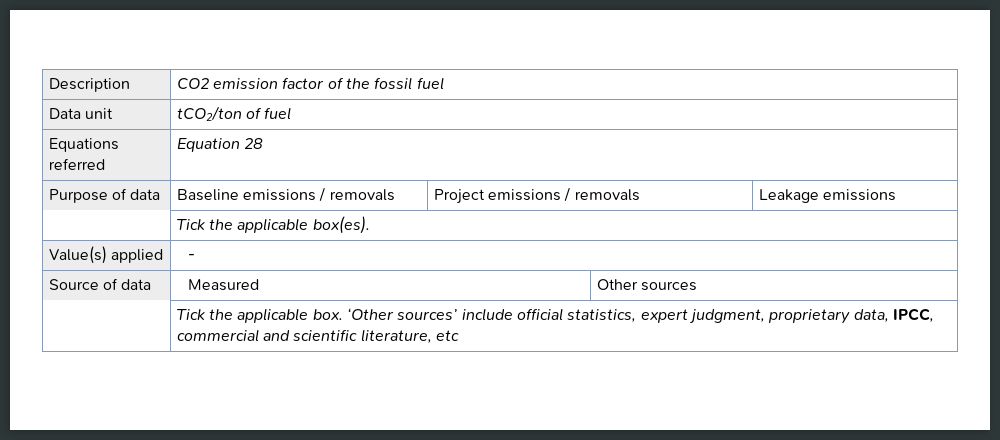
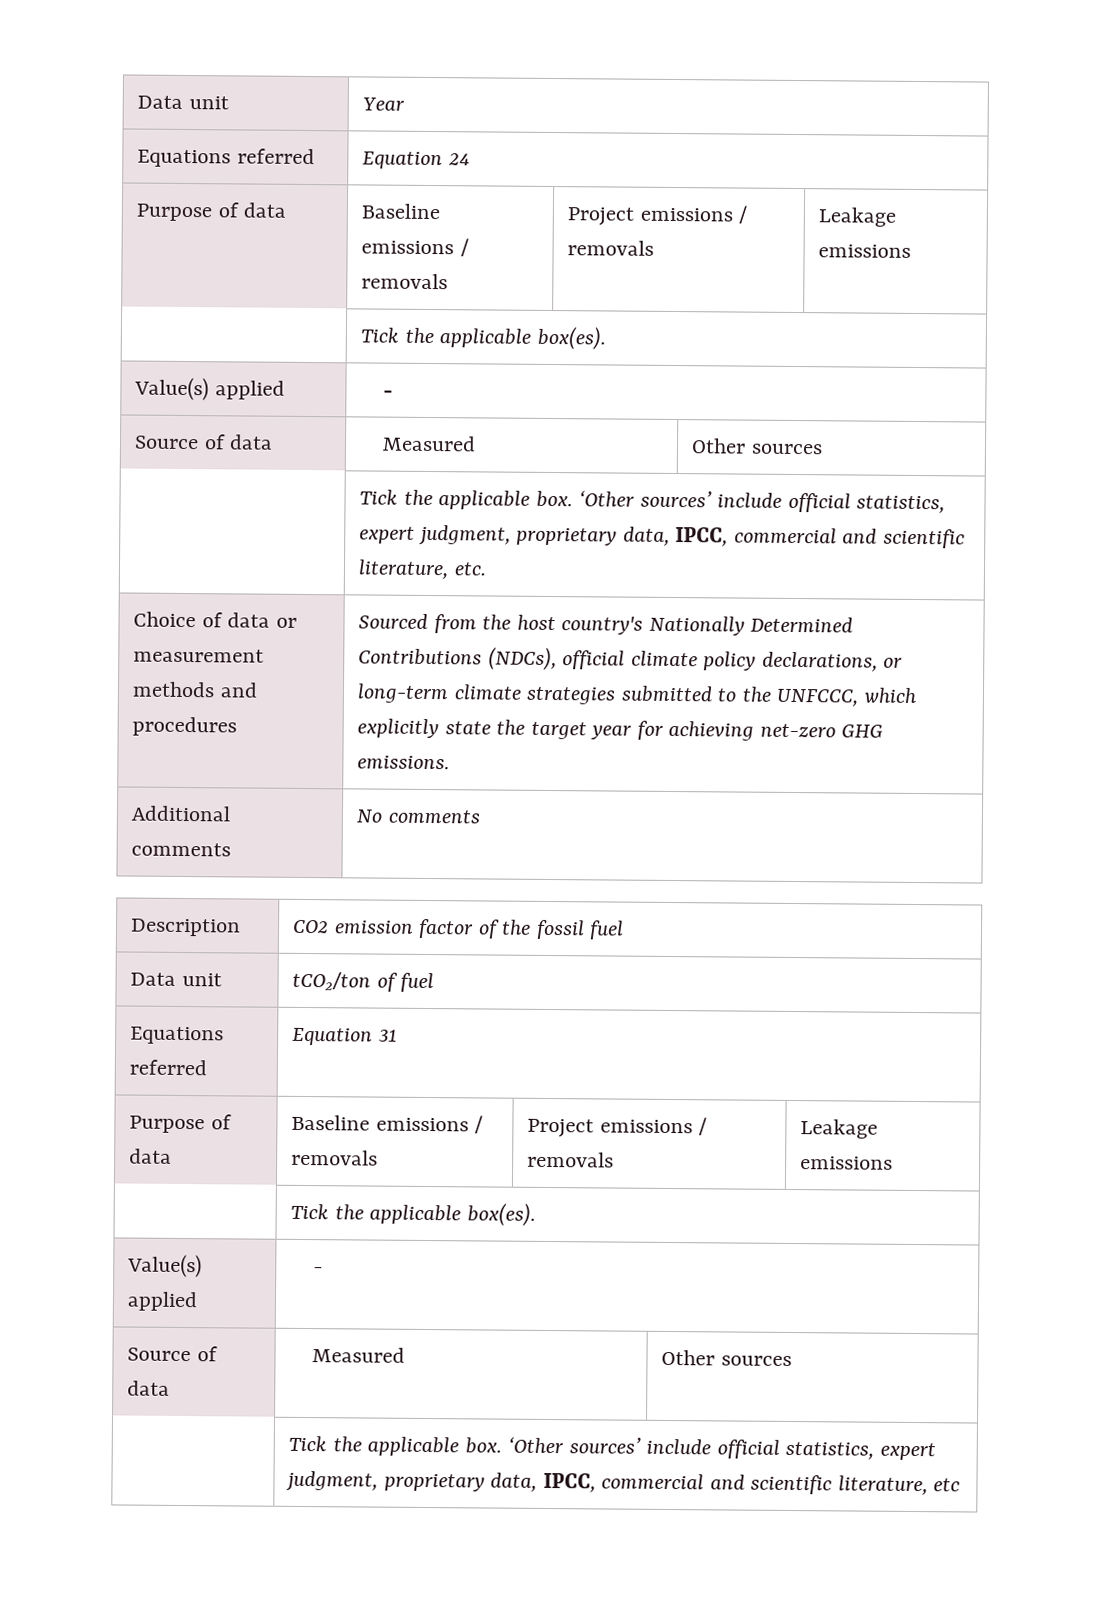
+ Data unit | Year
+ Equations referred | Equation 24
+ Purpose of data | Baseline emissions / removals | Project emissions / removals | Leakage emissions
+ | Tick the applicable box(es).
+ Value(s) applied | -
+ Source of data | Measured | Other sources
+ | Tick the applicable box. ‘Other sources’ include official statistics, expert judgment, proprietary data, IPCC, commercial and scientific literature, etc.
+ Choice of data or measurement methods and procedures | Sourced from the host country's Nationally Determined Contributions (NDCs), official climate policy declarations, or long-term climate strategies submitted to the UNFCCC, which explicitly state the target year for achieving net-zero GHG emissions.
+ Additional comments | No comments
- Equations referred | Equation 28
+ Equations referred | Equation 31

